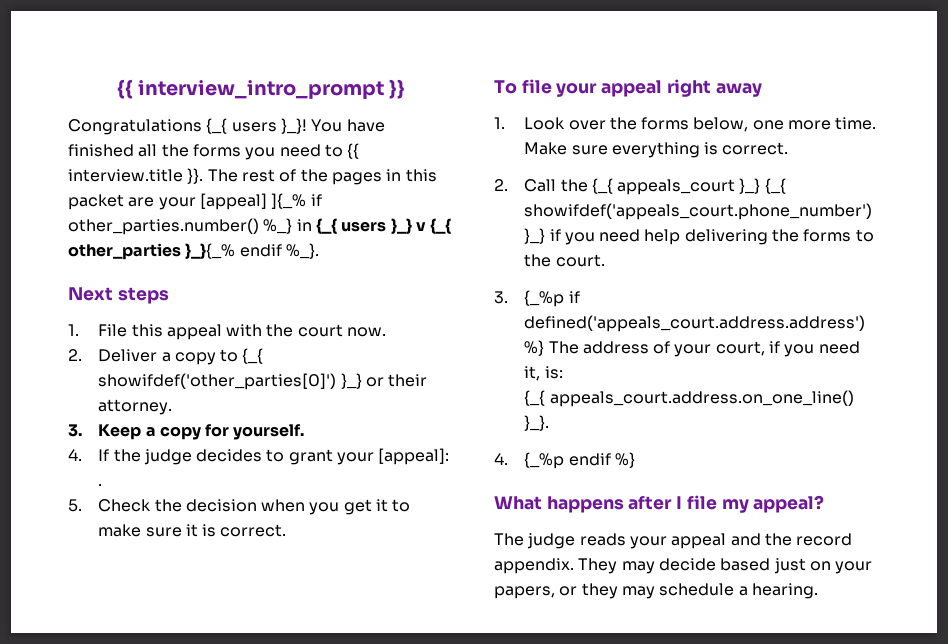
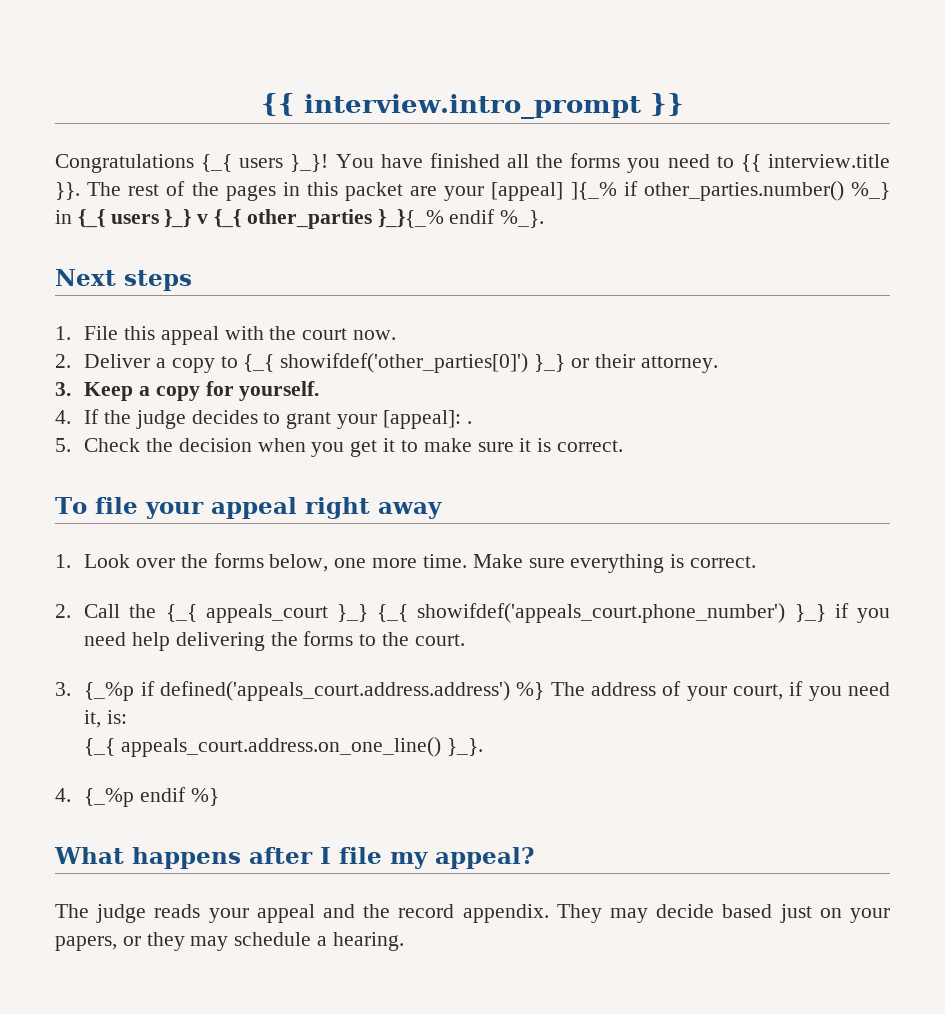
- {{ interview_intro_prompt }}
+ {{ interview.intro_prompt }}

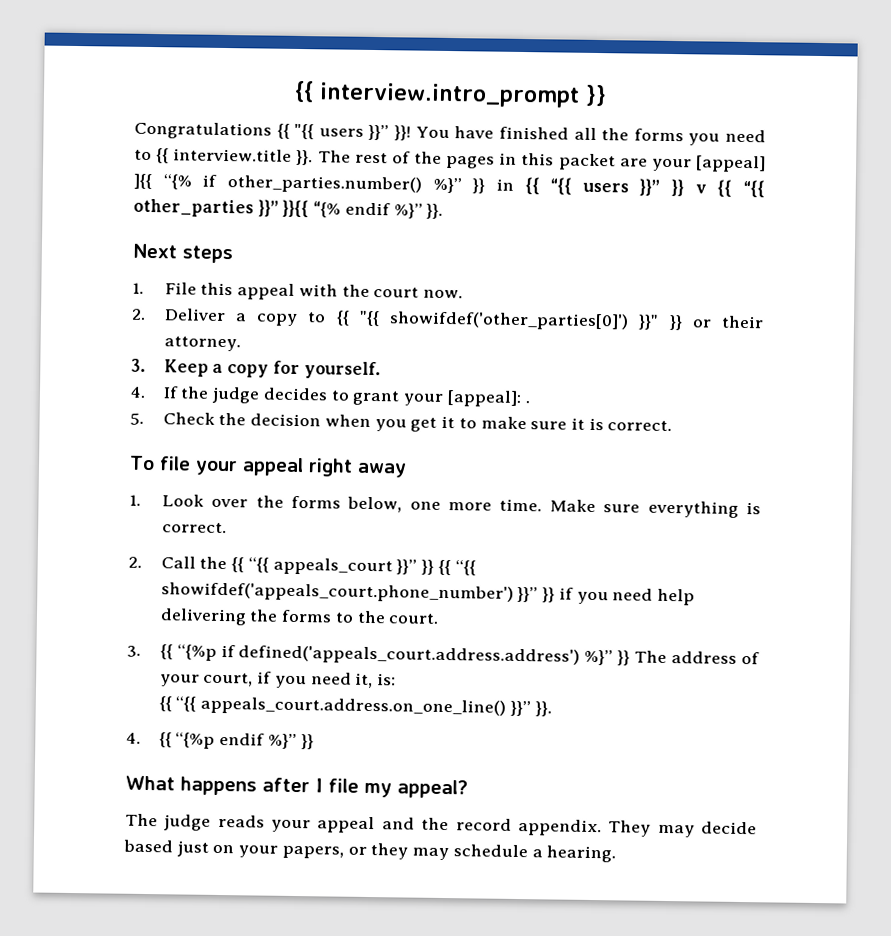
- Congratulations {_{ users }_}!
+ Congratulations {{ "{{ users }}” }}!
- The rest of the pages in this packet are your [appeal] ]{_% if other_parties.number() %_} in {_{ users }_} v {_{ other_parties }_}{_% endif %_}.
+ The rest of the pages in this packet are your [appeal] ]{{ “{% if other_parties.number() %}” }} in {{ “{{ users }}” }} v {{ “{{ other_parties }}” }}{{ “{% endif %}” }}.
- 2. Deliver a copy to {_{ showifdef('other_parties[0]') }_} or their attorney.
+ 2. Deliver a copy to {{ "{{ showifdef('other_parties[0]') }}" }} or their attorney.
- 2. Call the {_{ appeals_court }_} {_{ showifdef('appeals_court.phone_number') }_} if you need help delivering the forms to the court.
+ 2. Call the {{ “{{ appeals_court }}” }} {{ “{{ showifdef('appeals_court.phone_number') }}” }} if you need help delivering the forms to the court.
- 3. {_%p if defined('appeals_court.address.address') %} The address of your court, if you need it, is:
+ 3. {{ “{%p if defined('appeals_court.address.address') %}” }} The address of your court, if you need it, is:
- {_{ appeals_court.address.on_one_line() }_}.
- 4. {_%p endif %}
+ {{ “{{ appeals_court.address.on_one_line() }}” }}.
+ 4. {{ “{%p endif %}” }}

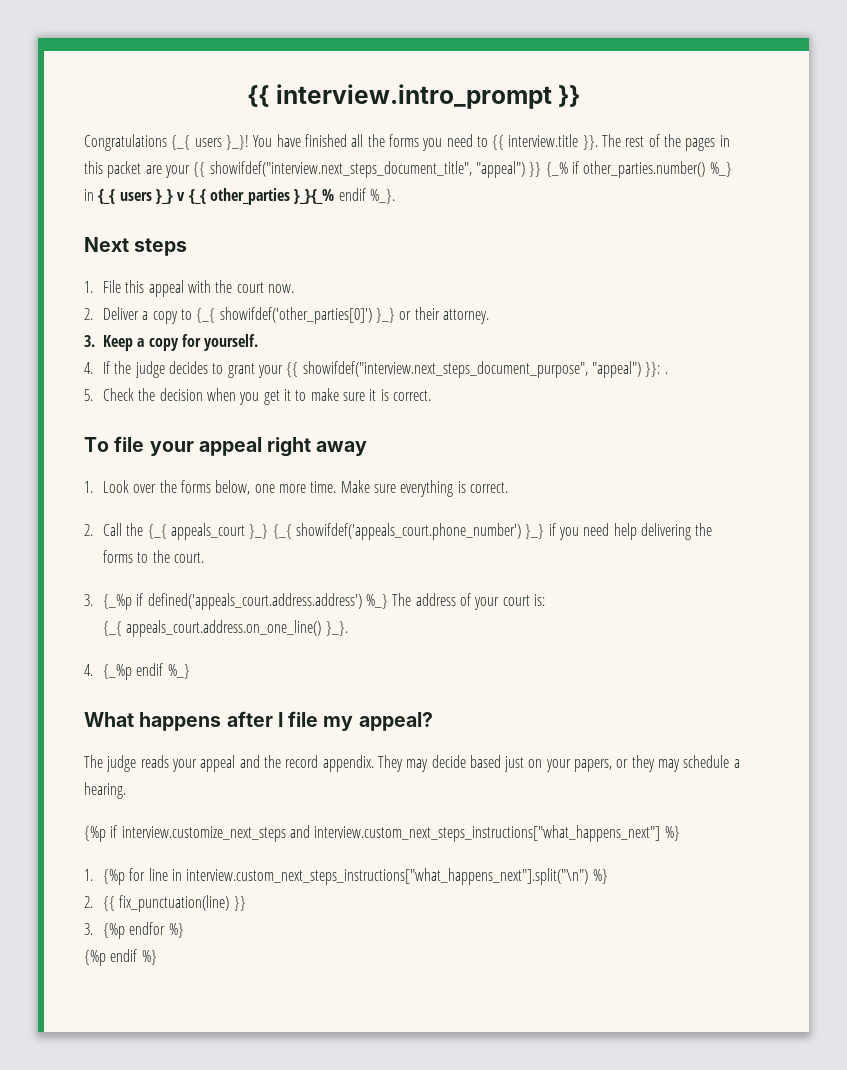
- Congratulations {{ "{{ users }}” }}!
+ Congratulations {_{ users }_}!
- The rest of the pages in this packet are your [appeal] ]{{ “{% if other_parties.number() %}” }} in {{ “{{ users }}” }} v {{ “{{ other_parties }}” }}{{ “{% endif %}” }}.
+ The rest of the pages in this packet are your {{ showifdef("interview.next_steps_document_title", "appeal") }} {_% if other_parties.number() %_} in {_{ users }_} v {_{ other_parties }_}{_% endif %_}.
- 2. Deliver a copy to {{ "{{ showifdef('other_parties[0]') }}" }} or their attorney.
+ 2. Deliver a copy to {_{ showifdef('other_parties[0]') }_} or their attorney.
- 4. If the judge decides to grant your [appeal]: .
+ 4. If the judge decides to grant your {{ showifdef("interview.next_steps_document_purpose", "appeal") }}: .
- 2. Call the {{ “{{ appeals_court }}” }} {{ “{{ showifdef('appeals_court.phone_number') }}” }} if you need help delivering the forms to the court.
+ 2. Call the {_{ appeals_court }_} {_{ showifdef('appeals_court.phone_number') }_} if you need help delivering the forms to the court.
- 3. {{ “{%p if defined('appeals_court.address.address') %}” }} The address of your court, if you need it, is:
- {{ “{{ appeals_court.address.on_one_line() }}” }}.
- 4. {{ “{%p endif %}” }}
+ 3. {_%p if defined('appeals_court.address.address') %_} The address of your court is:
+ {_{ appeals_court.address.on_one_line() }_}.
+ 4. {_%p endif %_}
+ {%p if interview.customize_next_steps and interview.custom_next_steps_instructions["what_happens_next"] %}
+ 1. {%p for line in interview.custom_next_steps_instructions["what_happens_next"].split("\n") %}
+ 2. {{ fix_punctuation(line) }}
+ 3. {%p endfor %}
+ {%p endif %}

